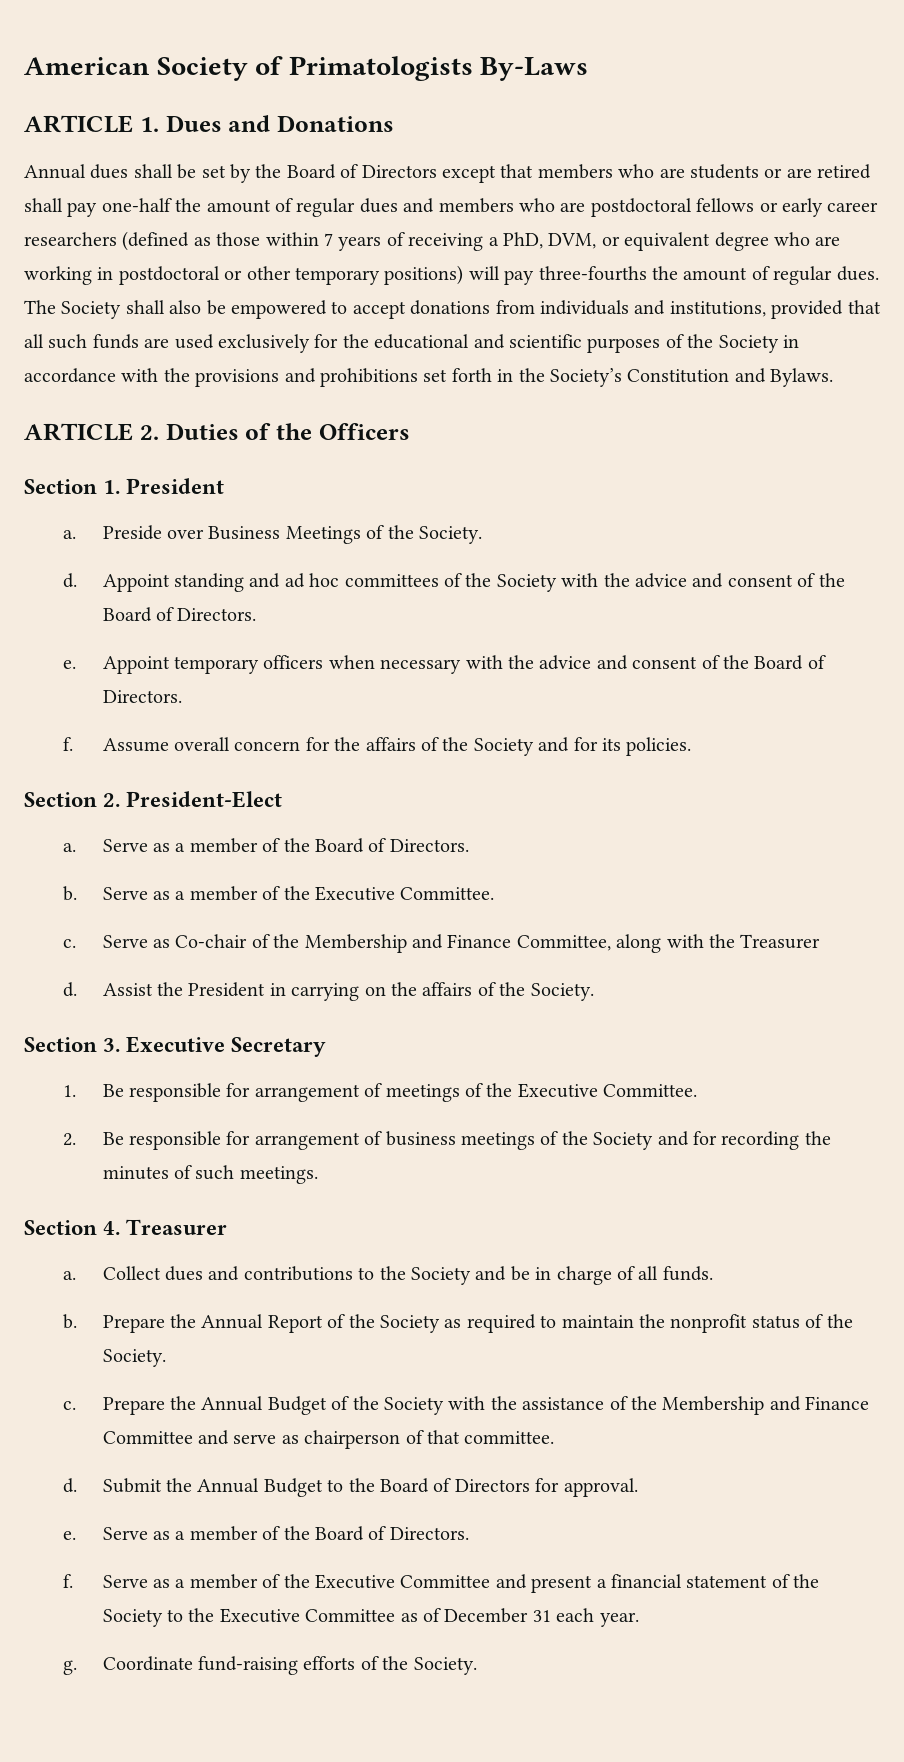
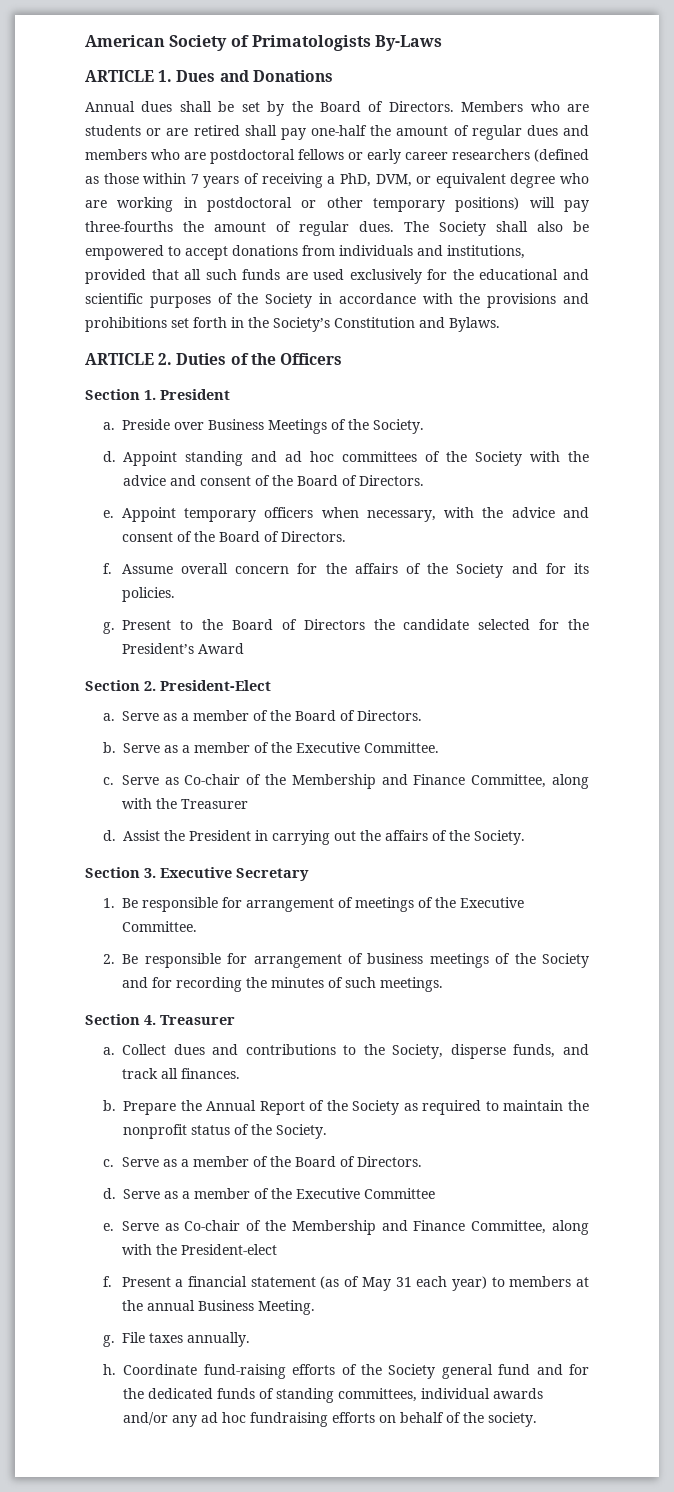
- Annual dues shall be set by the Board of Directors except that members who are students or are retired shall pay one-half the amount of regular dues and members who are postdoctoral fellows or early career researchers (defined as those within 7 years of receiving a PhD, DVM, or equivalent degree who are working in postdoctoral or other temporary positions) will pay three-fourths the amount of regular dues.
+ Annual dues shall be set by the Board of Directors. Members who are students or are retired shall pay one-half the amount of regular dues and members who are postdoctoral fellows or early career researchers (defined as those within 7 years of receiving a PhD, DVM, or equivalent degree who are working in postdoctoral or other temporary positions) will pay three-fourths the amount of regular dues.
- Appoint temporary officers when necessary with the advice and consent of the Board of Directors.
+ Appoint temporary officers when necessary, with the advice and consent of the Board of Directors.
+ g. Present to the Board of Directors the candidate selected for the President’s Award
- Assist the President in carrying on the affairs of the Society.
+ Assist the President in carrying out the affairs of the Society.
- Collect dues and contributions to the Society and be in charge of all funds.
+ Collect dues and contributions to the Society, disperse funds, and track all finances.
- c. Prepare the Annual Budget of the Society with the assistance of the Membership and Finance Committee and serve as chairperson of that committee.
- d. Submit the Annual Budget to the Board of Directors for approval.
- e. Serve as a member of the Board of Directors.
- f.
+ c. Serve as a member of the Board of Directors.
+ d.
- Serve as a member of the Executive Committee and present a financial statement of the Society to the Executive Committee as of December 31 each year.
- g.
+ Serve as a member of the Executive Committee
+ e. Serve as Co-chair of the Membership and Finance Committee, along with the President-elect
+ f. Present a financial statement (as of May 31 each year) to members at the annual Business Meeting.
+ g. File taxes annually.
+ h.
- Coordinate fund-raising efforts of the Society.
+ Coordinate fund-raising efforts of the Society general fund and for the dedicated funds of standing committees, individual awards and/or any ad hoc fundraising efforts on behalf of the society.

